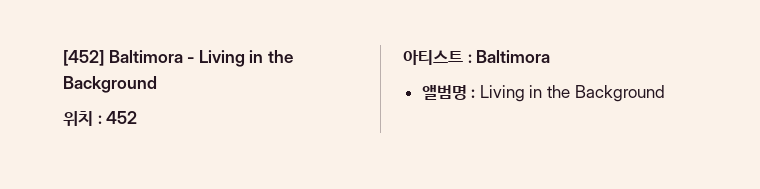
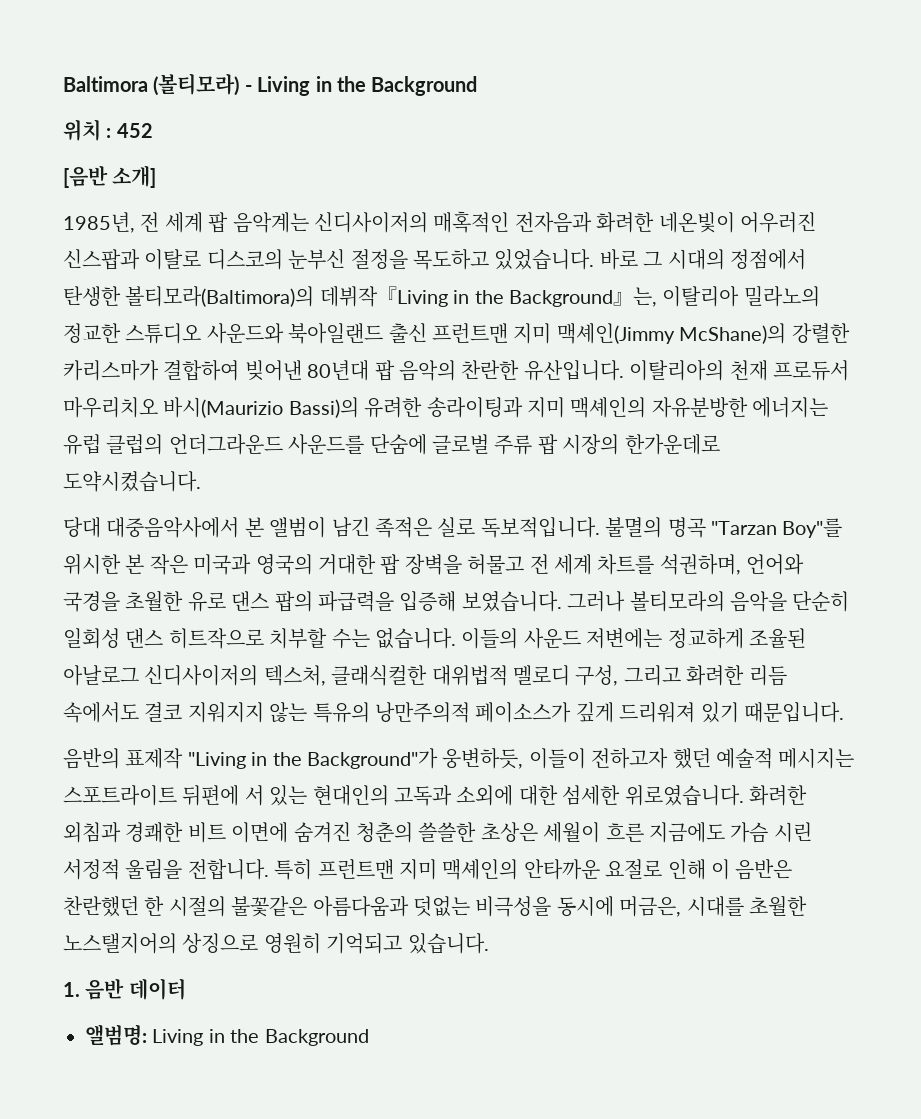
- [452] Baltimora - Living in the Background
+ Baltimora (볼티모라) - Living in the Background
- 아티스트 : Baltimora
- 앨범명 : Living in the Background
+ [음반 소개]
+ 1985년, 전 세계 팝 음악계는 신디사이저의 매혹적인 전자음과 화려한 네온빛이 어우러진 신스팝과 이탈로 디스코의 눈부신 절정을 목도하고 있었습니다. 바로 그 시대의 정점에서 탄생한 볼티모라(Baltimora)의 데뷔작『Living in the Background』는, 이탈리아 밀라노의 정교한 스튜디오 사운드와 북아일랜드 출신 프런트맨 지미 맥셰인(Jimmy McShane)의 강렬한 카리스마가 결합하여 빚어낸 80년대 팝 음악의 찬란한 유산입니다. 이탈리아의 천재 프로듀서 마우리치오 바시(Maurizio Bassi)의 유려한 송라이팅과 지미 맥셰인의 자유분방한 에너지는 유럽 클럽의 언더그라운드 사운드를 단숨에 글로벌 주류 팝 시장의 한가운데로 도약시켰습니다.
+ 당대 대중음악사에서 본 앨범이 남긴 족적은 실로 독보적입니다. 불멸의 명곡 "Tarzan Boy"를 위시한 본 작은 미국과 영국의 거대한 팝 장벽을 허물고 전 세계 차트를 석권하며, 언어와 국경을 초월한 유로 댄스 팝의 파급력을 입증해 보였습니다. 그러나 볼티모라의 음악을 단순히 일회성 댄스 히트작으로 치부할 수는 없습니다. 이들의 사운드 저변에는 정교하게 조율된 아날로그 신디사이저의 텍스처, 클래식컬한 대위법적 멜로디 구성, 그리고 화려한 리듬 속에서도 결코 지워지지 않는 특유의 낭만주의적 페이소스가 깊게 드리워져 있기 때문입니다.
+ 음반의 표제작 "Living in the Background"가 웅변하듯, 이들이 전하고자 했던 예술적 메시지는 스포트라이트 뒤편에 서 있는 현대인의 고독과 소외에 대한 섬세한 위로였습니다. 화려한 외침과 경쾌한 비트 이면에 숨겨진 청춘의 쓸쓸한 초상은 세월이 흐른 지금에도 가슴 시린 서정적 울림을 전합니다. 특히 프런트맨 지미 맥셰인의 안타까운 요절로 인해 이 음반은 찬란했던 한 시절의 불꽃같은 아름다움과 덧없는 비극성을 동시에 머금은, 시대를 초월한 노스탤지어의 상징으로 영원히 기억되고 있습니다.
+ 1. 음반 데이터
+ 앨범명: Living in the Background

